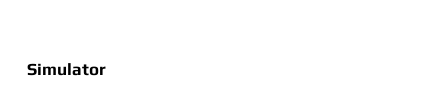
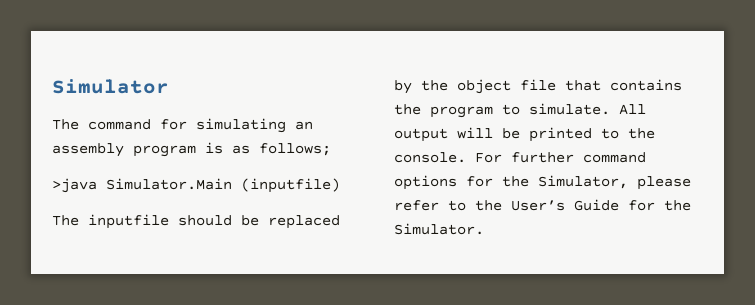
+ The command for simulating an assembly program is as follows;
+ >java Simulator.Main (inputfile)
+ The inputfile should be replaced by the object file that contains the program to simulate. All output will be printed to the console. For further command options for the Simulator, please refer to the User’s Guide for the Simulator.

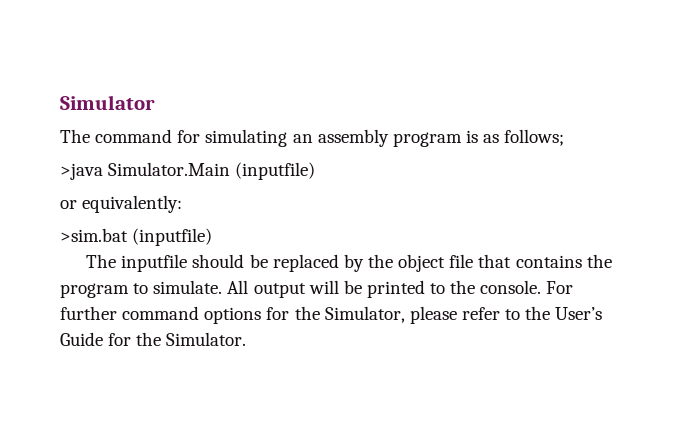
+ or equivalently:
+ >sim.bat (inputfile)

